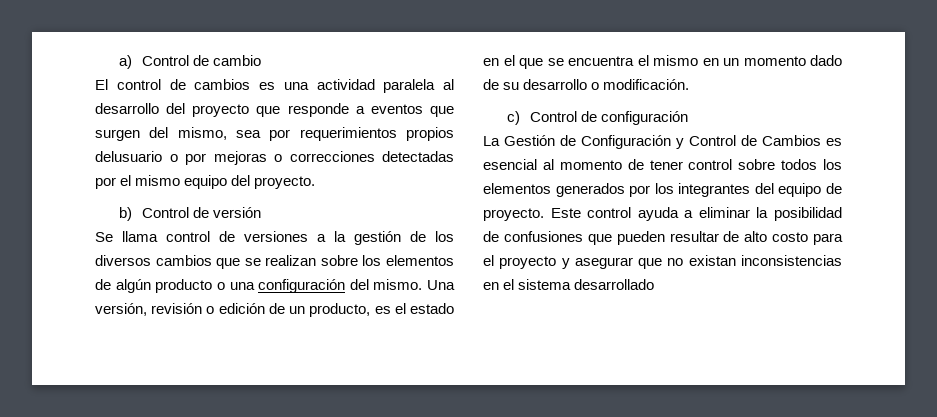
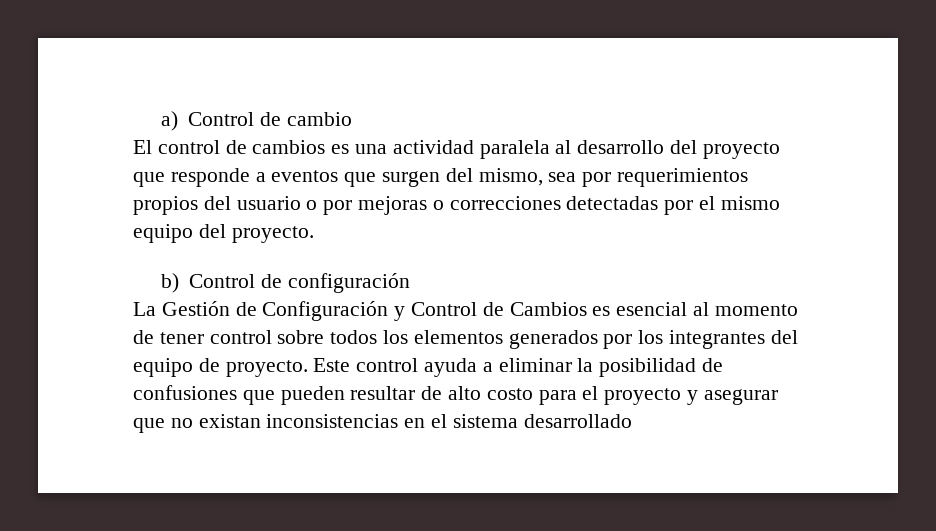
- El control de cambios es una actividad paralela al desarrollo del proyecto que responde a eventos que surgen del mismo, sea por requerimientos propios delusuario o por mejoras o correcciones detectadas por el mismo equipo del proyecto.
+ El control de cambios es una actividad paralela al desarrollo del proyecto que responde a eventos que surgen del mismo, sea por requerimientos propios del usuario o por mejoras o correcciones detectadas por el mismo equipo del proyecto.
- b) Control de versión
- Se llama control de versiones a la gestión de los diversos cambios que se realizan sobre los elementos de algún producto o una configuración del mismo. Una versión, revisión o edición de un producto, es el estado en el que se encuentra el mismo en un momento dado de su desarrollo o modificación.
- c) Control de configuración
+ b) Control de configuración

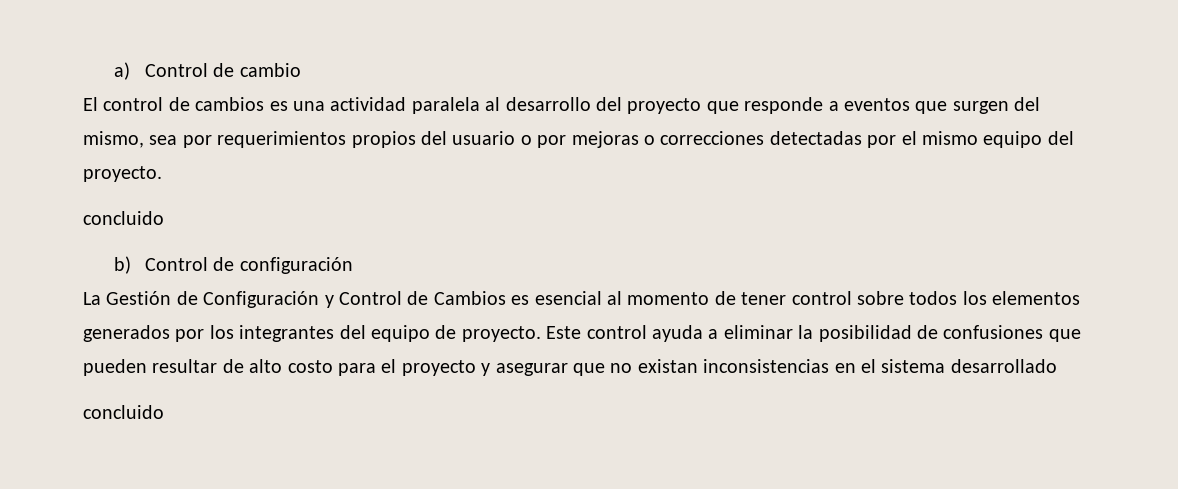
  El control de cambios es una actividad paralela al desarrollo del proyecto que responde a eventos que surgen del mismo, sea por requerimientos propios del usuario o por mejoras o correcciones detectadas por el mismo equipo del proyecto.
+ concluido
  Este control ayuda a eliminar la posibilidad de confusiones que pueden resultar de alto costo para el proyecto y asegurar que no existan inconsistencias en el sistema desarrollado
+ concluido

